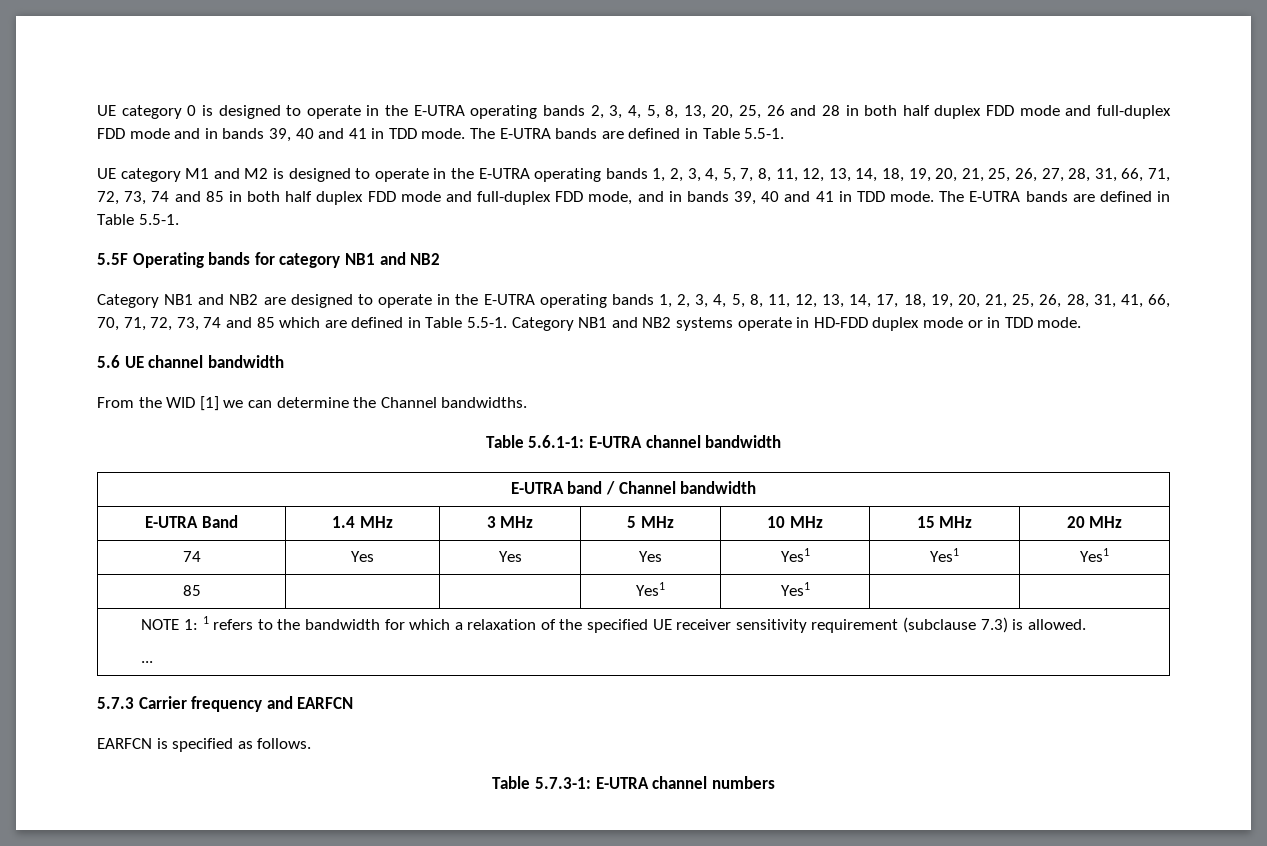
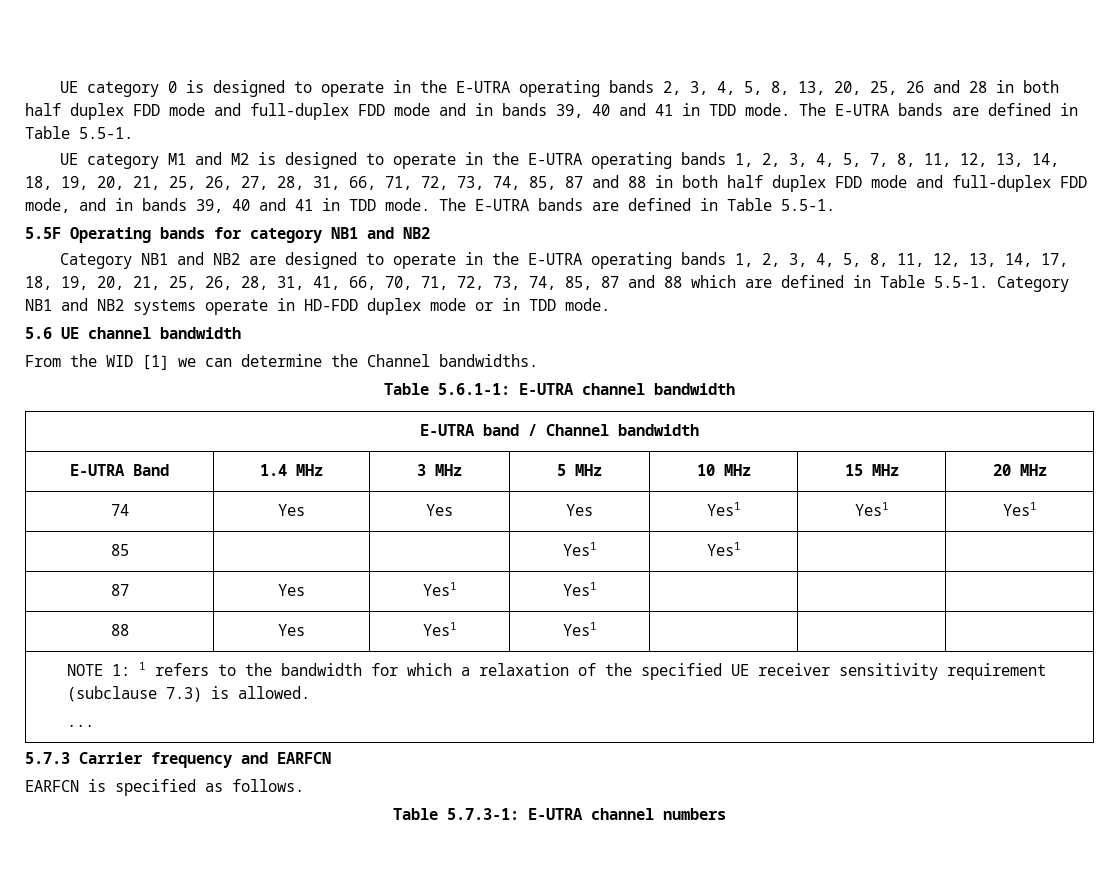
- UE category M1 and M2 is designed to operate in the E-UTRA operating bands 1, 2, 3, 4, 5, 7, 8, 11, 12, 13, 14, 18, 19, 20, 21, 25, 26, 27, 28, 31, 66, 71, 72, 73, 74 and 85 in both half duplex FDD mode and full-duplex FDD mode, and in bands 39, 40 and 41 in TDD mode.
+ UE category M1 and M2 is designed to operate in the E-UTRA operating bands 1, 2, 3, 4, 5, 7, 8, 11, 12, 13, 14, 18, 19, 20, 21, 25, 26, 27, 28, 31, 66, 71, 72, 73, 74, 85, 87 and 88 in both half duplex FDD mode and full-duplex FDD mode, and in bands 39, 40 and 41 in TDD mode.
- Category NB1 and NB2 are designed to operate in the E-UTRA operating bands 1, 2, 3, 4, 5, 8, 11, 12, 13, 14, 17, 18, 19, 20, 21, 25, 26, 28, 31, 41, 66, 70, 71, 72, 73, 74 and 85 which are defined in Table 5.5-1. Category NB1 and NB2 systems operate in HD-FDD duplex mode or in TDD mode.
+ Category NB1 and NB2 are designed to operate in the E-UTRA operating bands 1, 2, 3, 4, 5, 8, 11, 12, 13, 14, 17, 18, 19, 20, 21, 25, 26, 28, 31, 41, 66, 70, 71, 72, 73, 74, 85, 87 and 88 which are defined in Table 5.5-1. Category NB1 and NB2 systems operate in HD-FDD duplex mode or in TDD mode.
+ 87 | Yes | Yes1 | Yes1 | | |
+ 88 | Yes | Yes1 | Yes1 | | |

